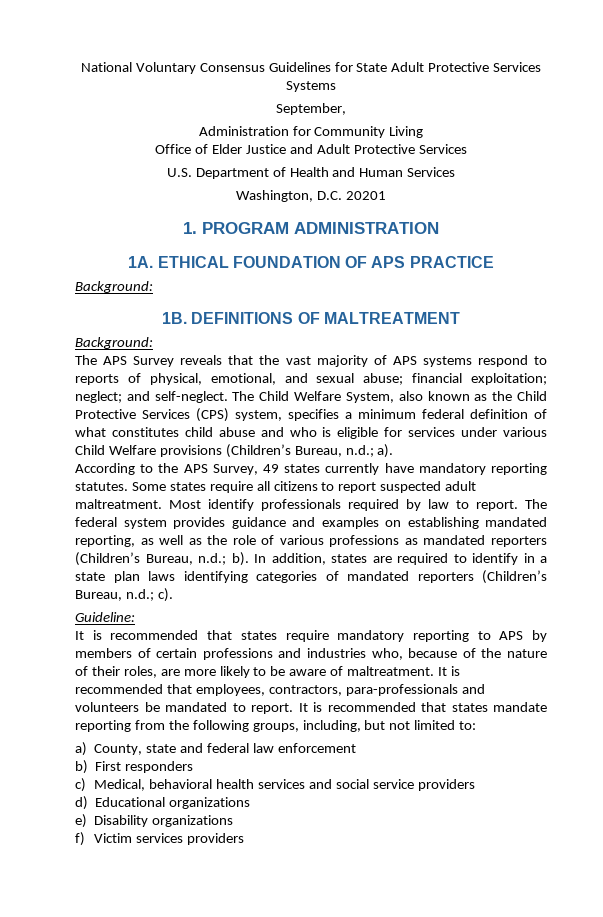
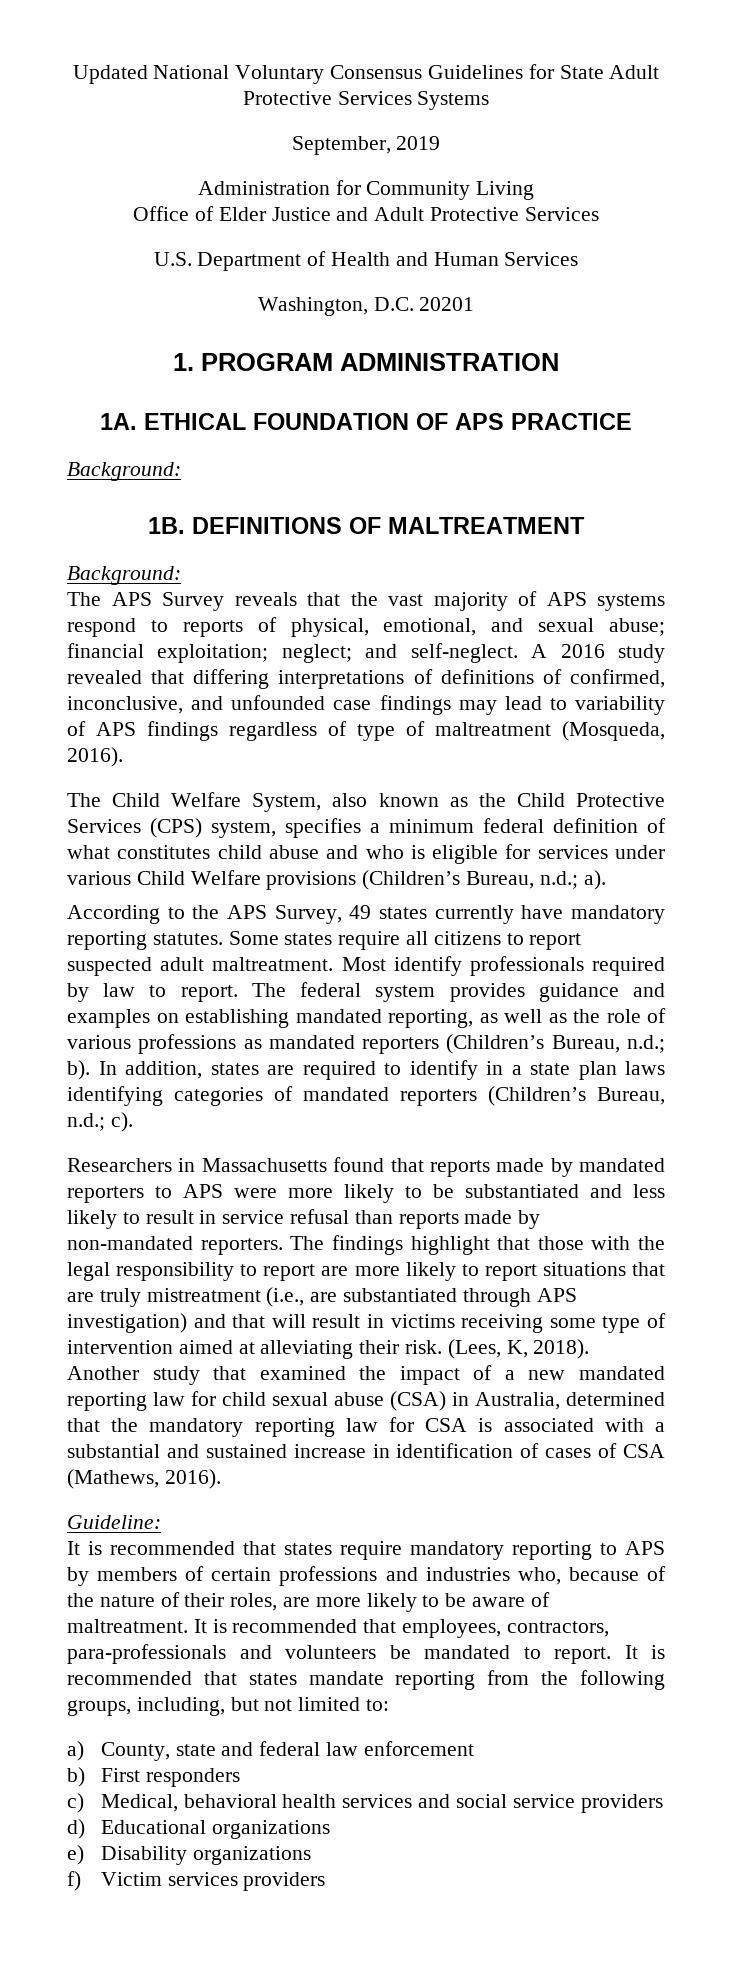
- National Voluntary Consensus Guidelines for State Adult Protective Services Systems
+ Updated National Voluntary Consensus Guidelines for State Adult Protective Services Systems
- September,
+ September, 2019
- and self-neglect. The Child Welfare System, also known as the Child Protective Services (CPS) system, specifies a minimum federal definition of what constitutes child abuse and who is eligible for services under various Child Welfare provisions (Children’s Bureau, n.d.;
+ and self-neglect. A 2016 study revealed that differing interpretations of definitions of confirmed, inconclusive, and unfounded case findings may lead to variability of APS findings regardless of type of maltreatment (Mosqueda, 2016).
+ The Child Welfare System, also known as the Child Protective Services (CPS) system, specifies a minimum federal definition of what constitutes child abuse and who is eligible for services under various Child Welfare provisions (Children’s Bureau, n.d.;
+ Researchers in Massachusetts found that reports made by mandated reporters to APS were more likely to be substantiated and less likely to result in service refusal than reports made by non-mandated reporters. The findings highlight that those with the legal responsibility to report are more likely to report situations that are truly mistreatment (i.e., are substantiated through APS investigation) and that will result in victims receiving some type of intervention aimed at alleviating their risk. (Lees, K, 2018). Another study that examined the impact of a new mandated reporting law for child sexual abuse (CSA) in Australia, determined that the mandatory reporting law for CSA is associated with a substantial and sustained increase in identification of cases of CSA (Mathews, 2016).

